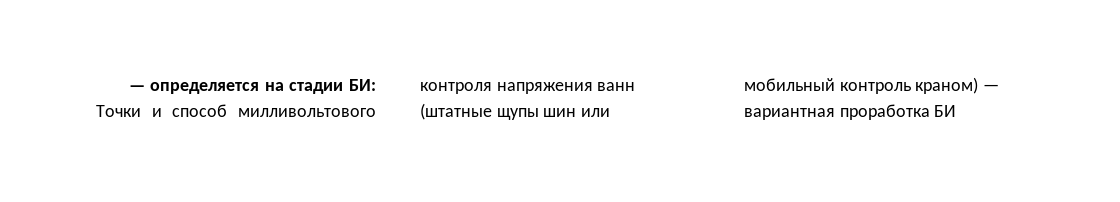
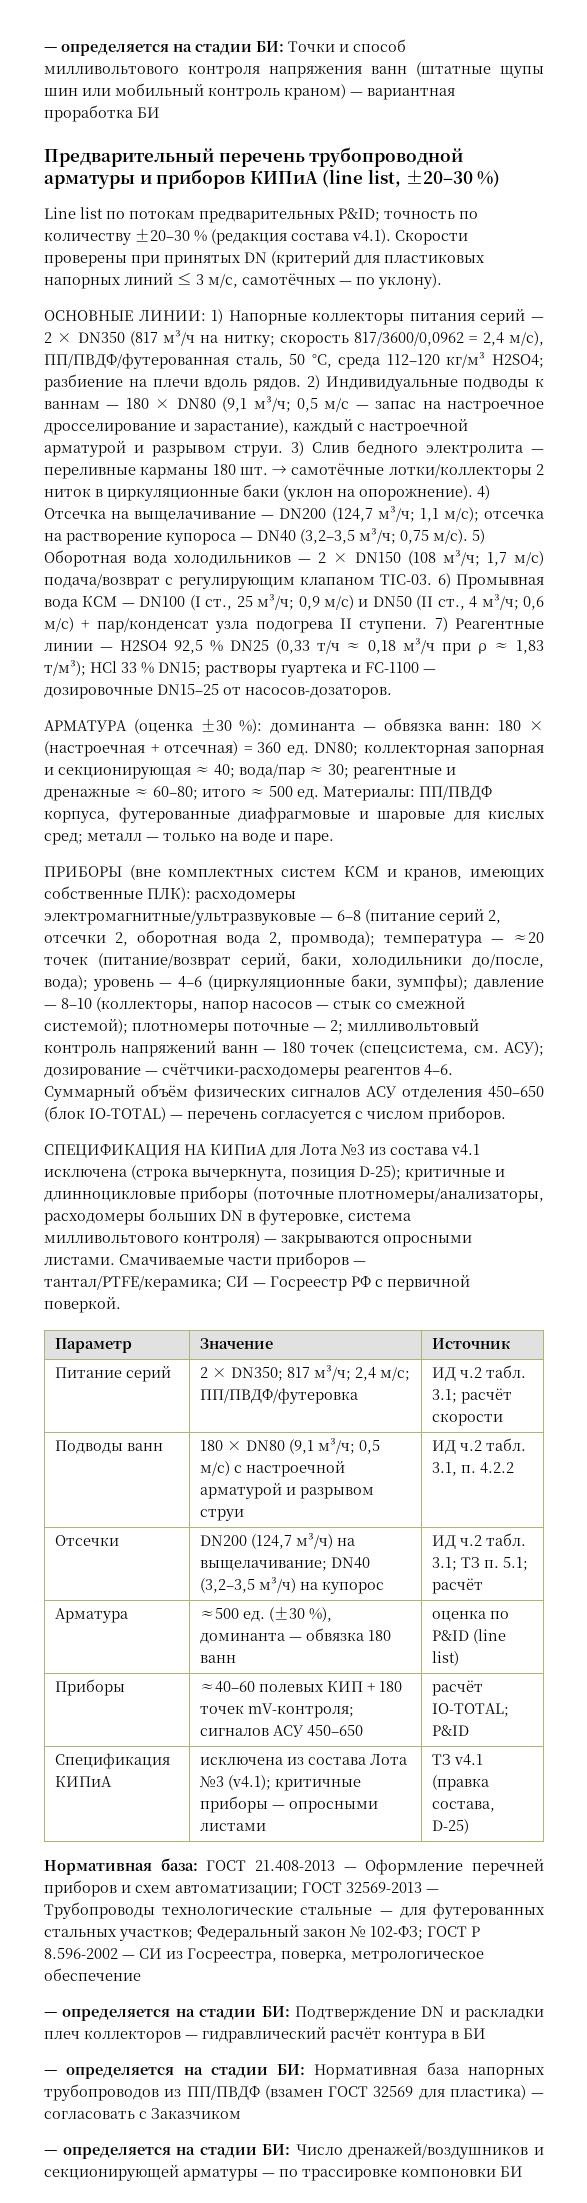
+ Предварительный перечень трубопроводной арматуры и приборов КИПиА (line list, ±20–30 %)
+ Line list по потокам предварительных P&ID; точность по количеству ±20–30 % (редакция состава v4.1). Скорости проверены при принятых DN (критерий для пластиковых напорных линий ≤ 3 м/с, самотёчных — по уклону).
+ ОСНОВНЫЕ ЛИНИИ: 1) Напорные коллекторы питания серий — 2 × DN350 (817 м³/ч на нитку; скорость 817/3600/0,0962 = 2,4 м/с), ПП/ПВДФ/футерованная сталь, 50 °С, среда 112–120 кг/м³ H2SO4; разбиение на плечи вдоль рядов. 2) Индивидуальные подводы к ваннам — 180 × DN80 (9,1 м³/ч; 0,5 м/с — запас на настроечное дросселирование и зарастание), каждый с настроечной арматурой и разрывом струи. 3) Слив бедного электролита — переливные карманы 180 шт. → самотёчные лотки/коллекторы 2 ниток в циркуляционные баки (уклон на опорожнение). 4) Отсечка на выщелачивание — DN200 (124,7 м³/ч; 1,1 м/с); отсечка на растворение купороса — DN40 (3,2–3,5 м³/ч; 0,75 м/с). 5) Оборотная вода холодильников — 2 × DN150 (108 м³/ч; 1,7 м/с) подача/возврат с регулирующим клапаном TIC-03. 6) Промывная вода КСМ — DN100 (I ст., 25 м³/ч; 0,9 м/с) и DN50 (II ст., 4 м³/ч; 0,6 м/с) + пар/конденсат узла подогрева II ступени. 7) Реагентные линии — H2SO4 92,5 % DN25 (0,33 т/ч ≈ 0,18 м³/ч при ρ ≈ 1,83 т/м³); HCl 33 % DN15; растворы гуартека и FC-1100 — дозировочные DN15–25 от насосов-дозаторов.
+ АРМАТУРА (оценка ±30 %): доминанта — обвязка ванн: 180 × (настроечная + отсечная) = 360 ед. DN80; коллекторная запорная и секционирующая ≈ 40; вода/пар ≈ 30; реагентные и дренажные ≈ 60–80; итого ≈ 500 ед. Материалы: ПП/ПВДФ корпуса, футерованные диафрагмовые и шаровые для кислых сред; металл — только на воде и паре.
+ ПРИБОРЫ (вне комплектных систем КСМ и кранов, имеющих собственные ПЛК): расходомеры электромагнитные/ультразвуковые — 6–8 (питание серий 2, отсечки 2, оборотная вода 2, промвода); температура — ≈20 точек (питание/возврат серий, баки, холодильники до/после, вода); уровень — 4–6 (циркуляционные баки, зумпфы); давление — 8–10 (коллекторы, напор насосов — стык со смежной системой); плотномеры поточные — 2; милливольтовый контроль напряжений ванн — 180 точек (спецсистема, см. АСУ); дозирование — счётчики-расходомеры реагентов 4–6. Суммарный объём физических сигналов АСУ отделения 450–650 (блок IO-TOTAL) — перечень согласуется с числом приборов.
+ СПЕЦИФИКАЦИЯ НА КИПиА для Лота №3 из состава v4.1 исключена (строка вычеркнута, позиция D-25); критичные и длинноцикловые приборы (поточные плотномеры/анализаторы, расходомеры больших DN в футеровке, система милливольтового контроля) — закрываются опросными листами. Смачиваемые части приборов — тантал/PTFE/керамика; СИ — Госреестр РФ с первичной поверкой.
+ Параметр | Значение | Источник
+ Питание серий | 2 × DN350; 817 м³/ч; 2,4 м/с; ПП/ПВДФ/футеровка | ИД ч.2 табл. 3.1; расчёт скорости
+ Подводы ванн | 180 × DN80 (9,1 м³/ч; 0,5 м/с) с настроечной арматурой и разрывом струи | ИД ч.2 табл. 3.1, п. 4.2.2
+ Отсечки | DN200 (124,7 м³/ч) на выщелачивание; DN40 (3,2–3,5 м³/ч) на купорос | ИД ч.2 табл. 3.1; ТЗ п. 5.1; расчёт
+ Арматура | ≈500 ед. (±30 %), доминанта — обвязка 180 ванн | оценка по P&ID (line list)
+ Приборы | ≈40–60 полевых КИП + 180 точек mV-контроля; сигналов АСУ 450–650 | расчёт IO-TOTAL; P&ID
+ Спецификация КИПиА | исключена из состава Лота №3 (v4.1); критичные приборы — опросными листами | ТЗ v4.1 (правка состава, D-25)
+ Нормативная база: ГОСТ 21.408-2013 — Оформление перечней приборов и схем автоматизации; ГОСТ 32569-2013 — Трубопроводы технологические стальные — для футерованных стальных участков; Федеральный закон № 102-ФЗ; ГОСТ Р 8.596-2002 — СИ из Госреестра, поверка, метрологическое обеспечение
+ — определяется на стадии БИ: Подтверждение DN и раскладки плеч коллекторов — гидравлический расчёт контура в БИ
+ — определяется на стадии БИ: Нормативная база напорных трубопроводов из ПП/ПВДФ (взамен ГОСТ 32569 для пластика) — согласовать с Заказчиком
+ — определяется на стадии БИ: Число дренажей/воздушников и секционирующей арматуры — по трассировке компоновки БИ

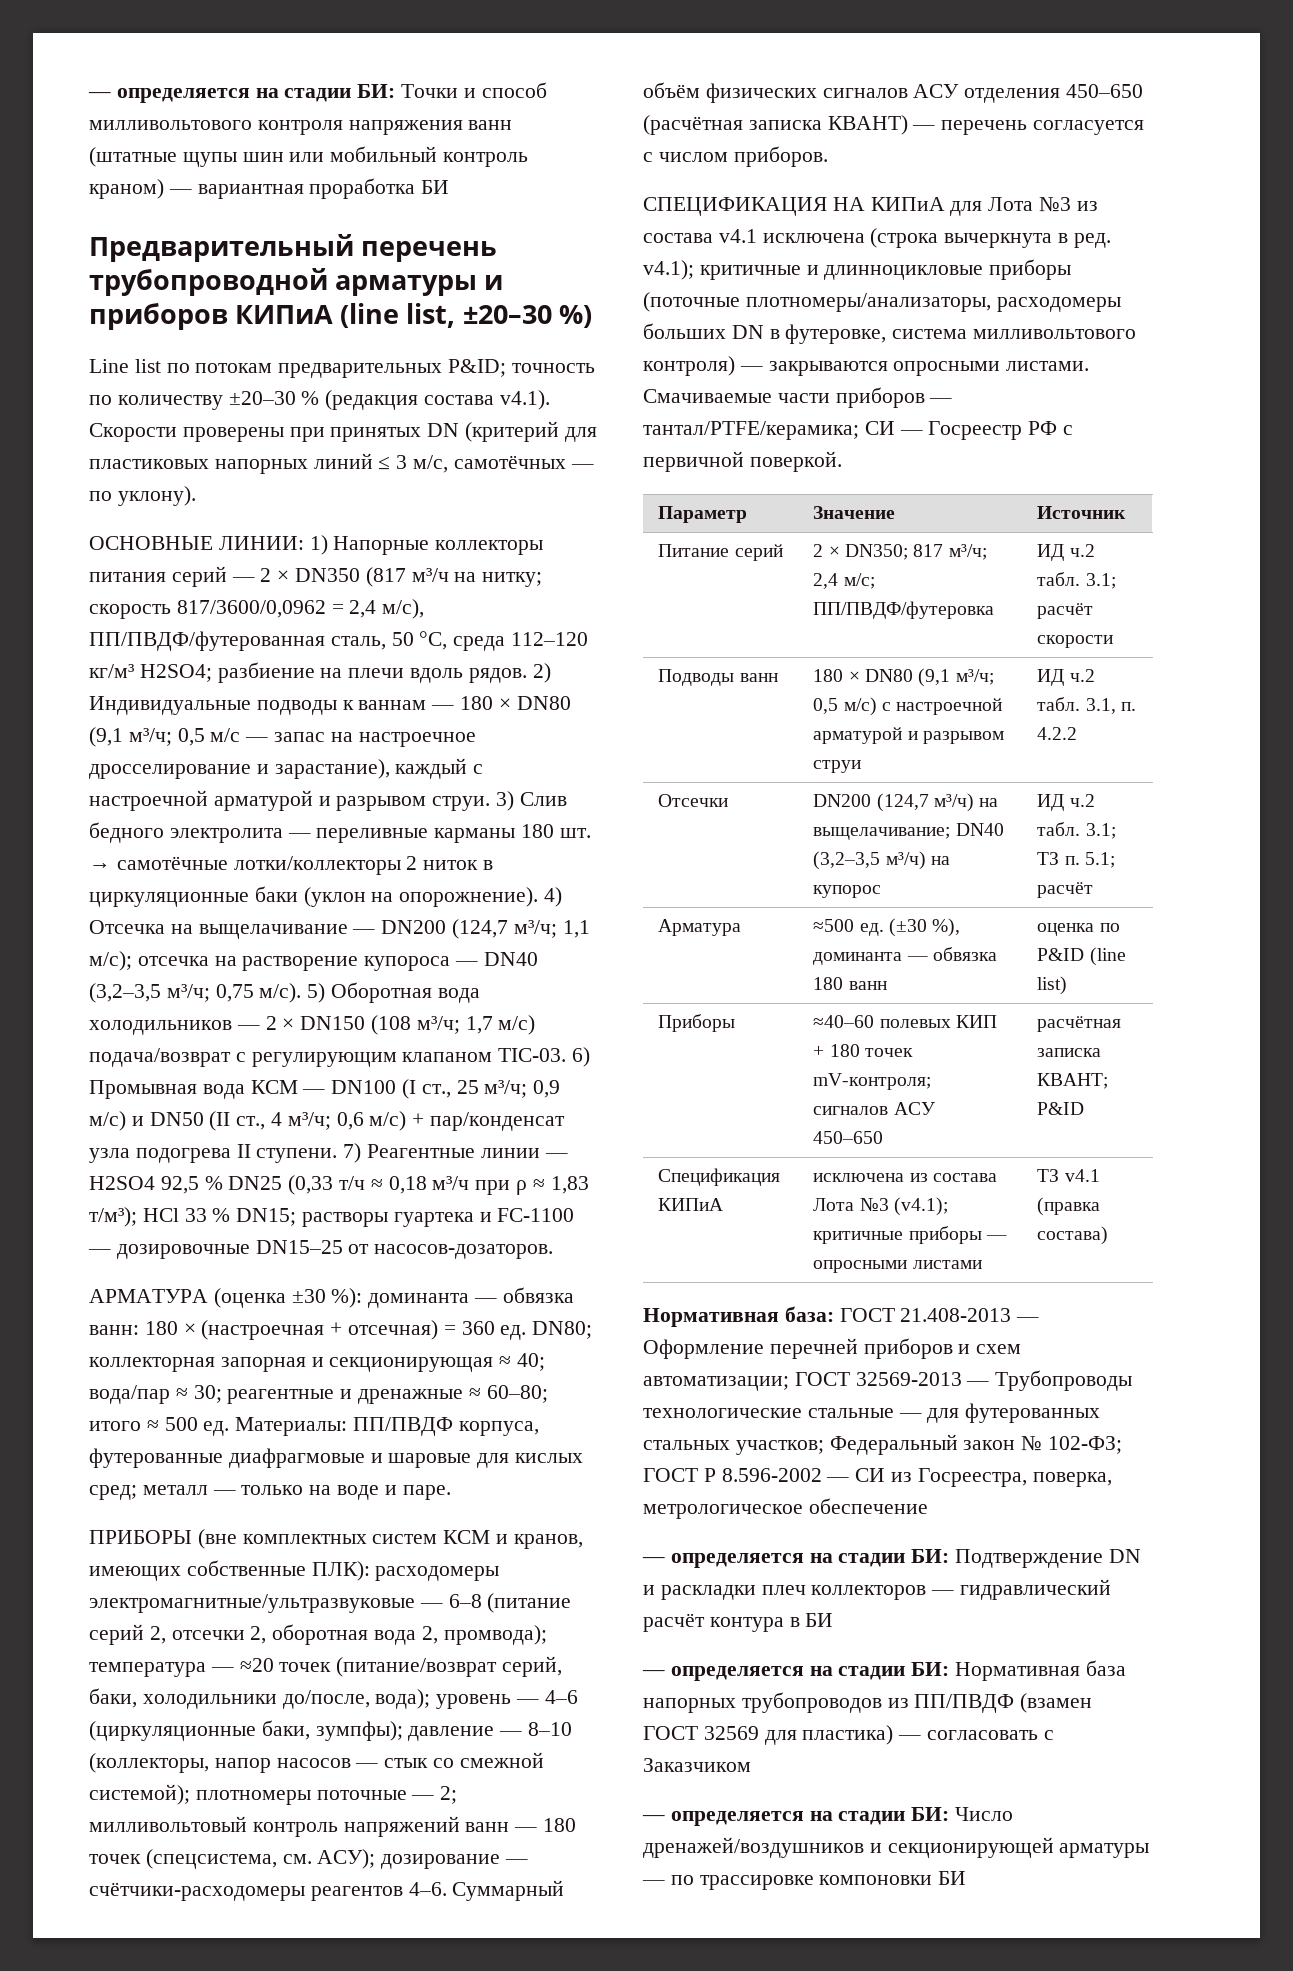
- Суммарный объём физических сигналов АСУ отделения 450–650 (блок IO-TOTAL) — перечень согласуется с числом приборов.
+ Суммарный объём физических сигналов АСУ отделения 450–650 (расчётная записка КВАНТ) — перечень согласуется с числом приборов.
- СПЕЦИФИКАЦИЯ НА КИПиА для Лота №3 из состава v4.1 исключена (строка вычеркнута, позиция D-25); критичные и длинноцикловые приборы (поточные плотномеры/анализаторы, расходомеры больших DN в футеровке, система милливольтового контроля) — закрываются опросными листами.
+ СПЕЦИФИКАЦИЯ НА КИПиА для Лота №3 из состава v4.1 исключена (строка вычеркнута в ред. v4.1); критичные и длинноцикловые приборы (поточные плотномеры/анализаторы, расходомеры больших DN в футеровке, система милливольтового контроля) — закрываются опросными листами.
- Приборы | ≈40–60 полевых КИП + 180 точек mV-контроля; сигналов АСУ 450–650 | расчёт IO-TOTAL; P&ID
+ Приборы | ≈40–60 полевых КИП + 180 точек mV-контроля; сигналов АСУ 450–650 | расчётная записка КВАНТ; P&ID
- Спецификация КИПиА | исключена из состава Лота №3 (v4.1); критичные приборы — опросными листами | ТЗ v4.1 (правка состава, D-25)
+ Спецификация КИПиА | исключена из состава Лота №3 (v4.1); критичные приборы — опросными листами | ТЗ v4.1 (правка состава)

